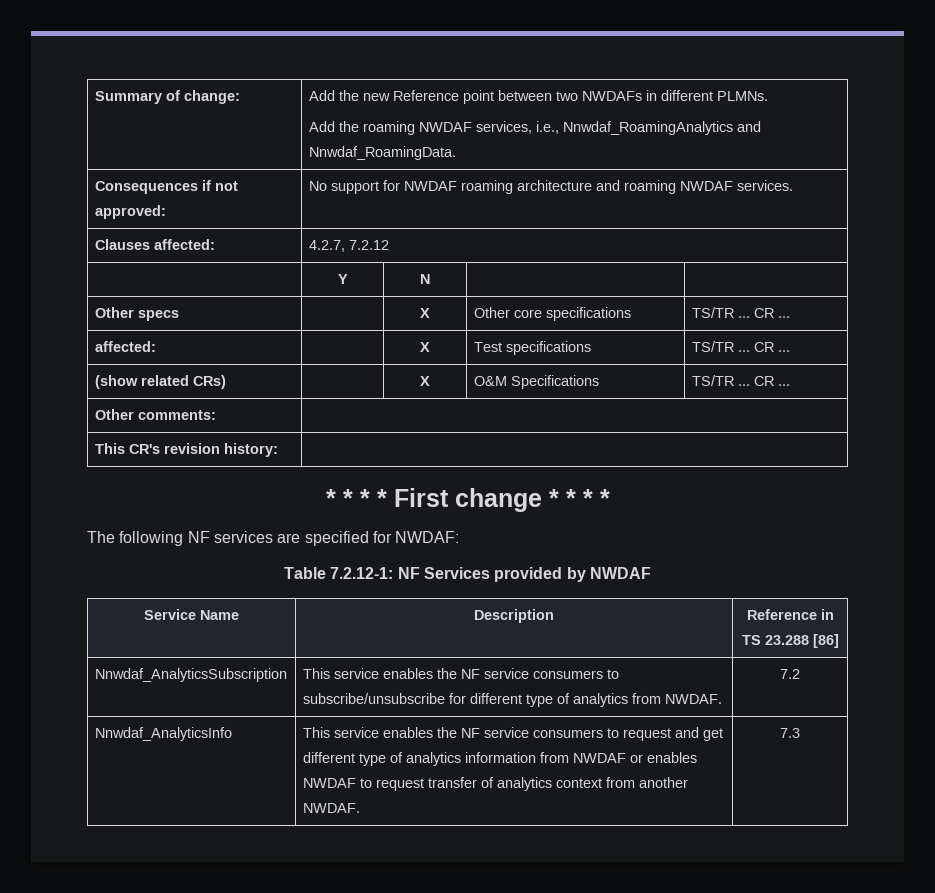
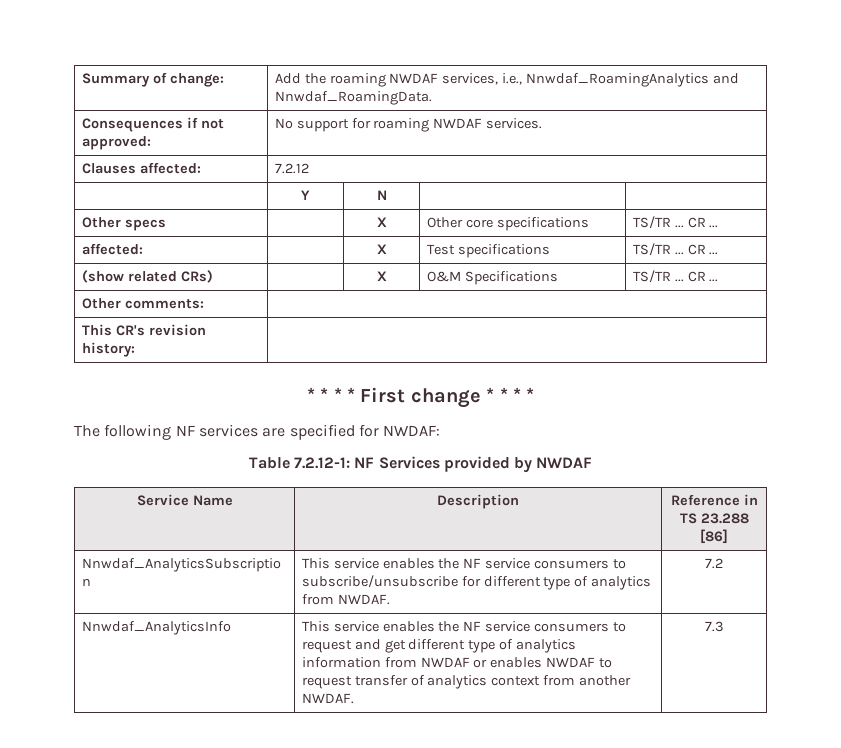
- Summary of change: | Add the new Reference point between two NWDAFs in different PLMNs.
- Add the roaming NWDAF services, i.e., Nnwdaf_RoamingAnalytics and Nnwdaf_RoamingData.
+ Summary of change: | Add the roaming NWDAF services, i.e., Nnwdaf_RoamingAnalytics and Nnwdaf_RoamingData.
- Consequences if not approved: | No support for NWDAF roaming architecture and roaming NWDAF services.
+ Consequences if not approved: | No support for roaming NWDAF services.
- Clauses affected: | 4.2.7, 7.2.12
+ Clauses affected: | 7.2.12

